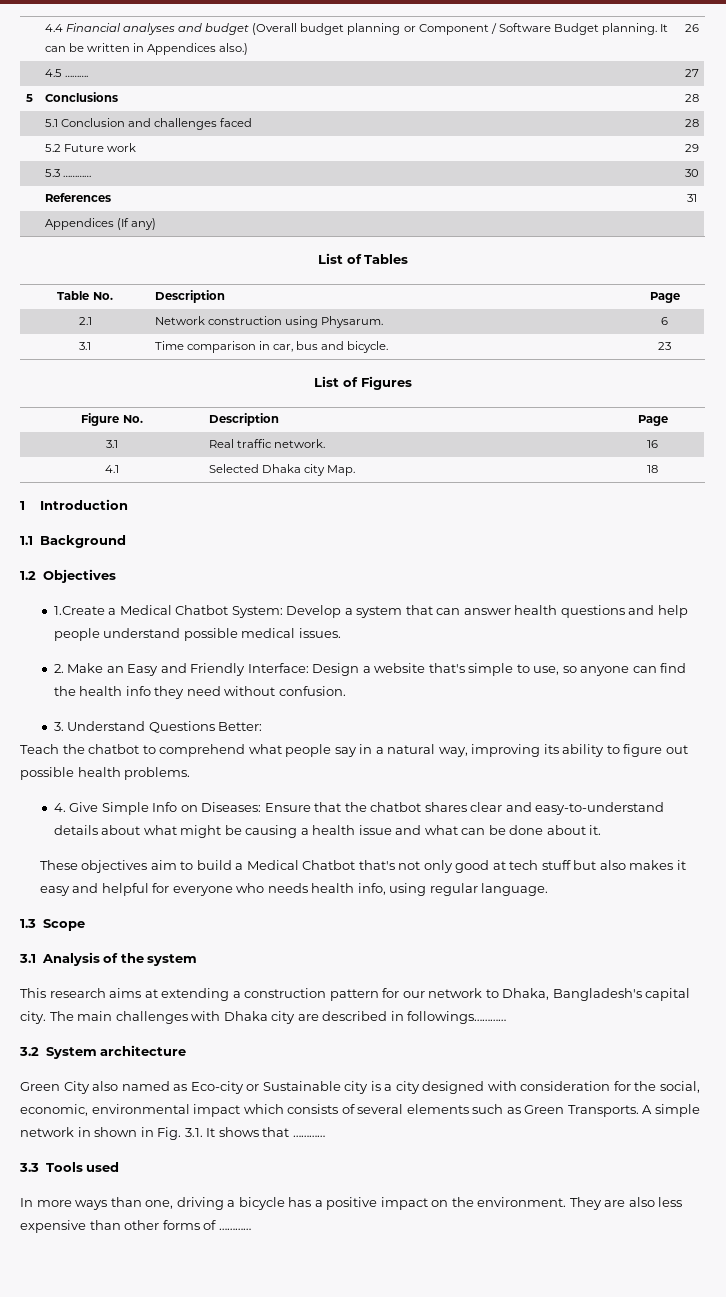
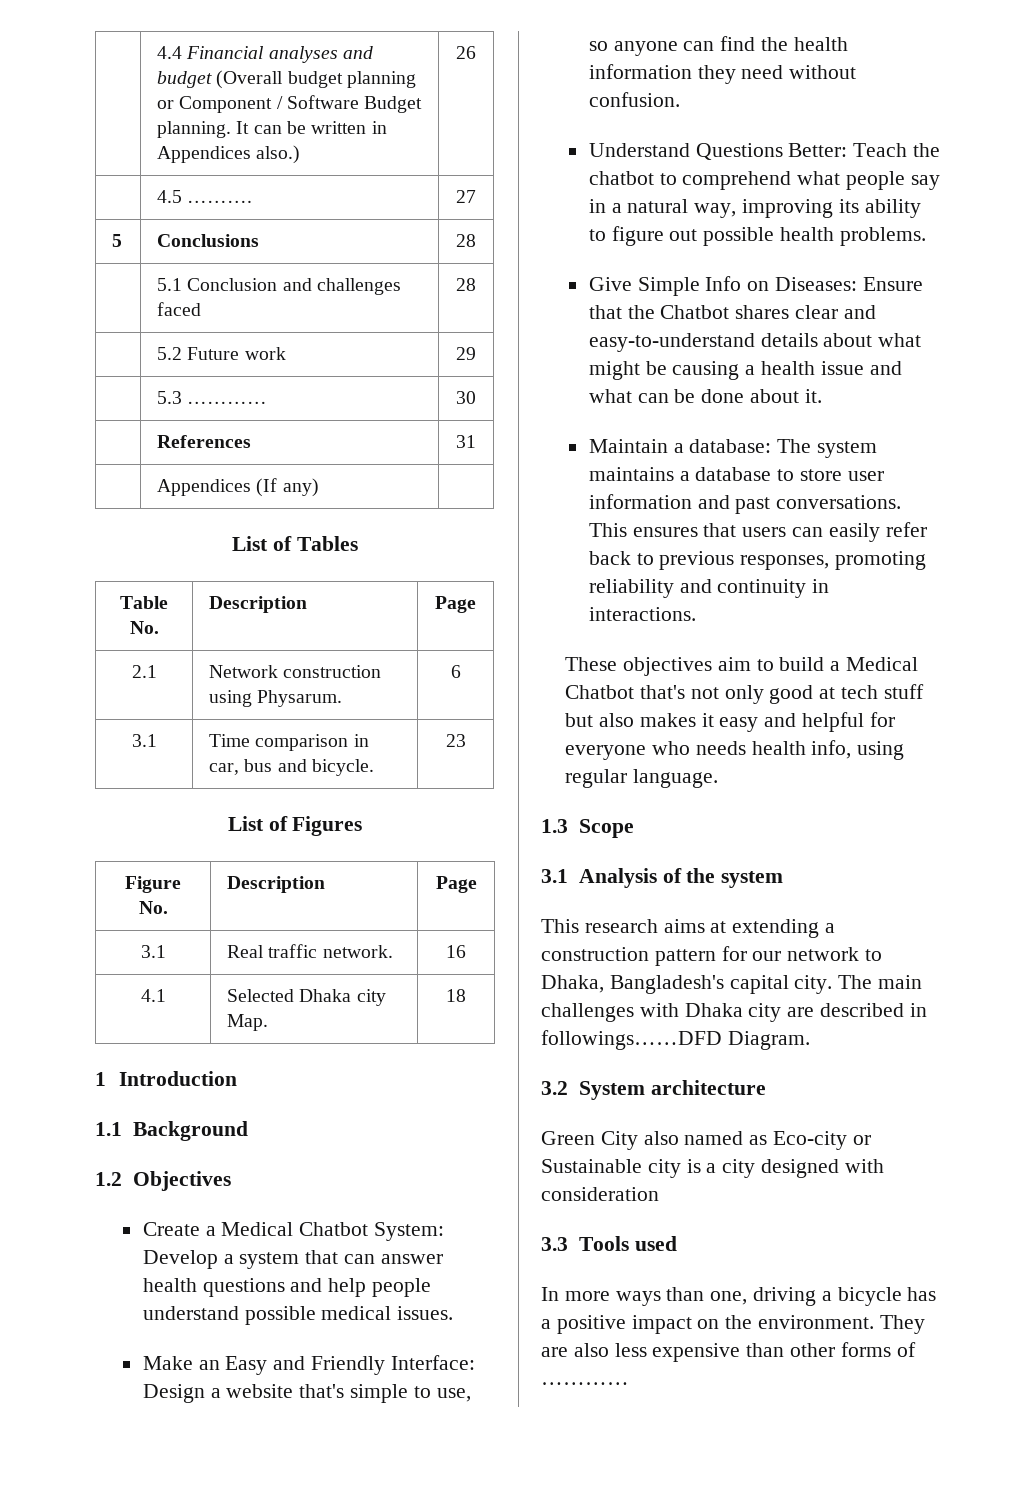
- 1.Create a Medical Chatbot System: Develop a system that can answer health questions and help people understand possible medical issues.
+ Create a Medical Chatbot System: Develop a system that can answer health questions and help people understand possible medical issues.
- 2. Make an Easy and Friendly Interface: Design a website that's simple to use, so anyone can find the health info they need without confusion.
+ Make an Easy and Friendly Interface: Design a website that's simple to use, so anyone can find the health information they need without confusion.
- 3. Understand Questions Better:
- Teach the chatbot to comprehend what people say in a natural way, improving its ability to figure out possible health problems.
+ Understand Questions Better: Teach the chatbot to comprehend what people say in a natural way, improving its ability to figure out possible health problems.
- 4. Give Simple Info on Diseases: Ensure that the chatbot shares clear and easy-to-understand details about what might be causing a health issue and what can be done about it.
+ Give Simple Info on Diseases: Ensure that the Chatbot shares clear and easy-to-understand details about what might be causing a health issue and what can be done about it.
+ Maintain a database: The system maintains a database to store user information and past conversations. This ensures that users can easily refer back to previous responses, promoting reliability and continuity in interactions.
- The main challenges with Dhaka city are described in followings…………
+ The main challenges with Dhaka city are described in followings……DFD Diagram.
- Green City also named as Eco-city or Sustainable city is a city designed with consideration for the social, economic, environmental impact which consists of several elements such as Green Transports. A simple network in shown in Fig. 3.1. It shows that …………
+ Green City also named as Eco-city or Sustainable city is a city designed with consideration

